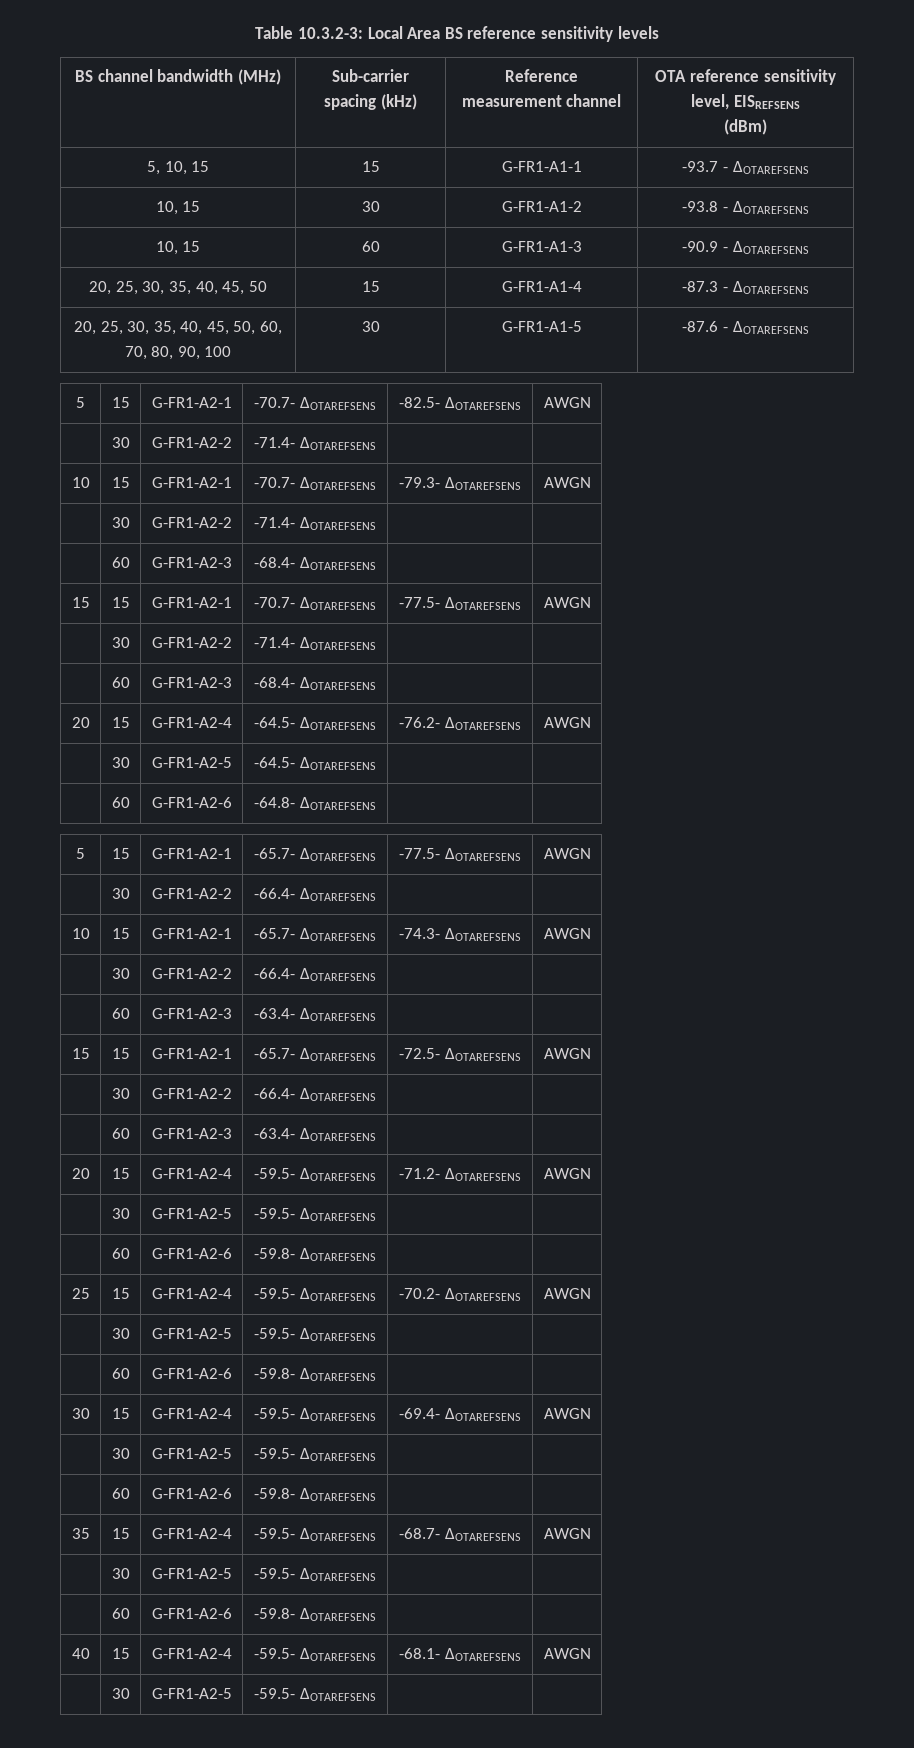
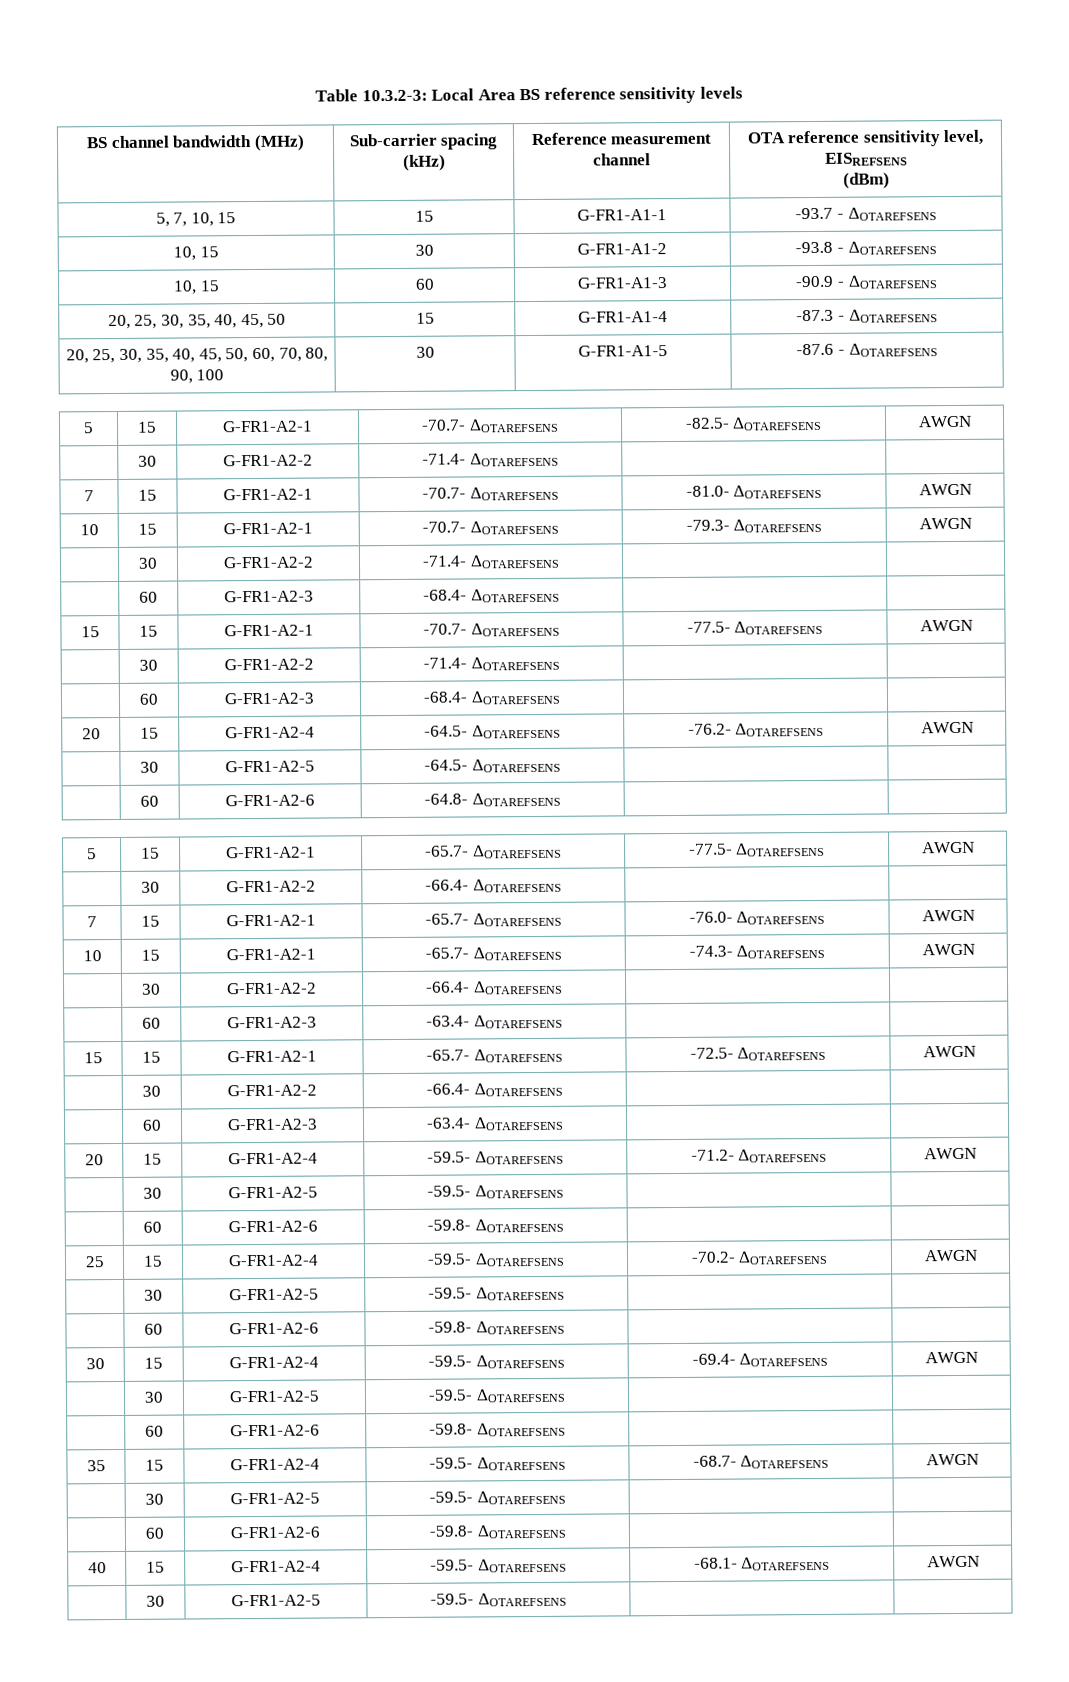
- 5, 10, 15 | 15 | G-FR1-A1-1 | -93.7 - ΔOTAREFSENS
+ 5, 7, 10, 15 | 15 | G-FR1-A1-1 | -93.7 - ΔOTAREFSENS
+ 7 | 15 | G-FR1-A2-1 | -70.7- ΔOTAREFSENS | -81.0- ΔOTAREFSENS | AWGN
+ 7 | 15 | G-FR1-A2-1 | -65.7- ΔOTAREFSENS | -76.0- ΔOTAREFSENS | AWGN

